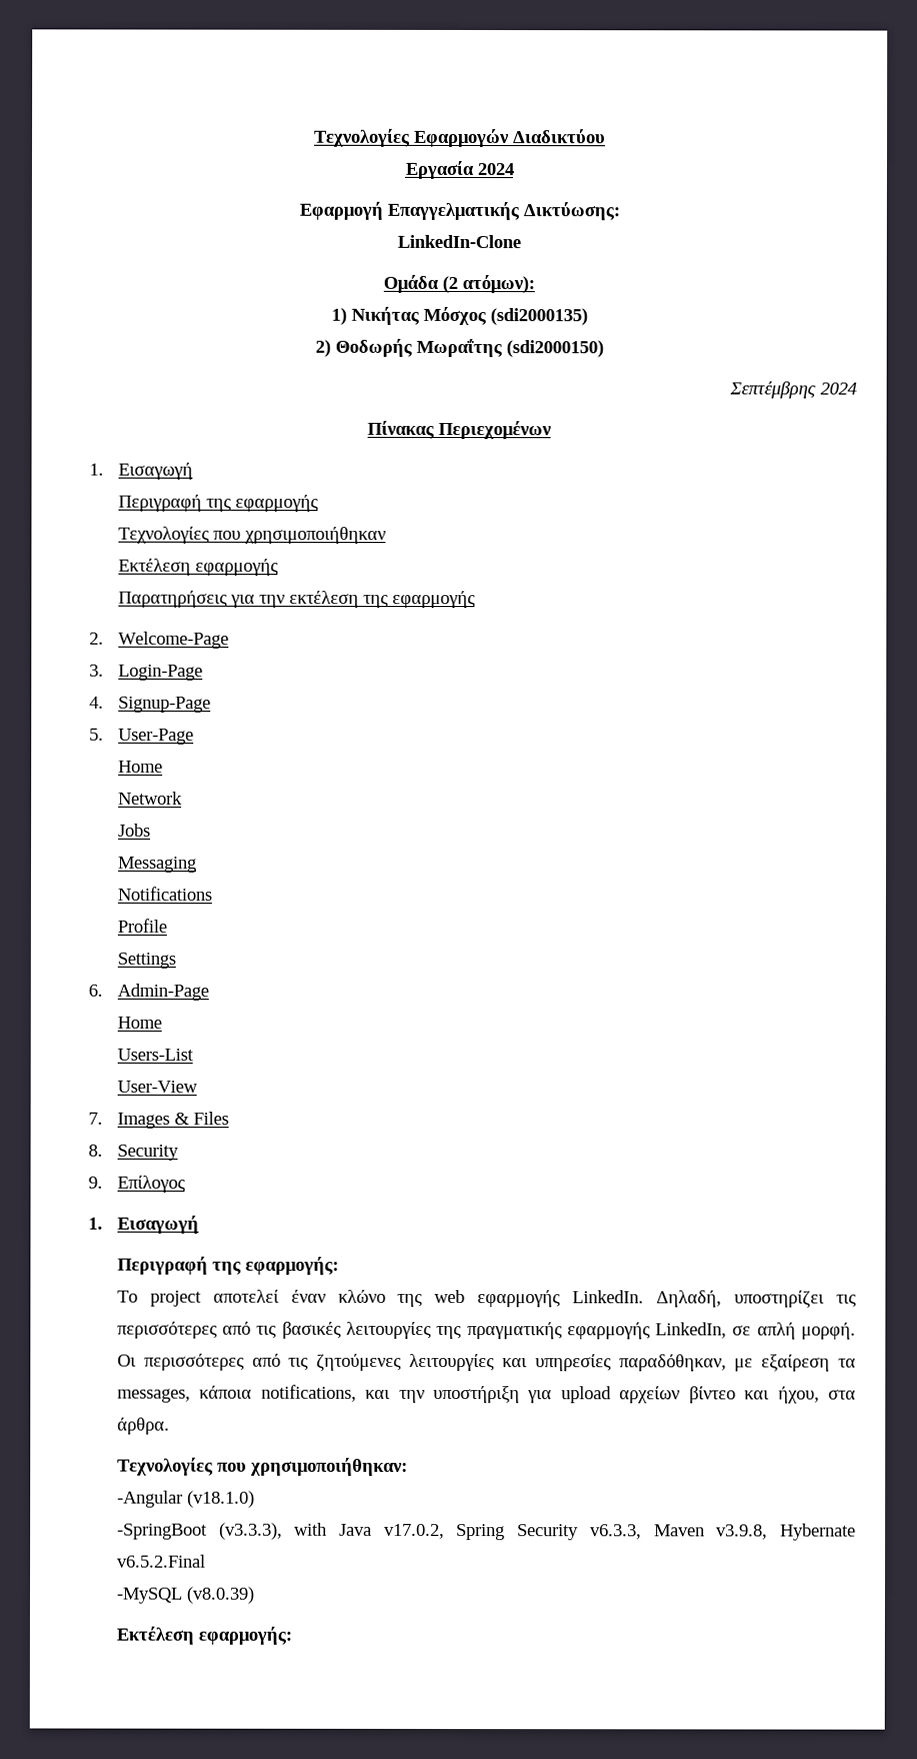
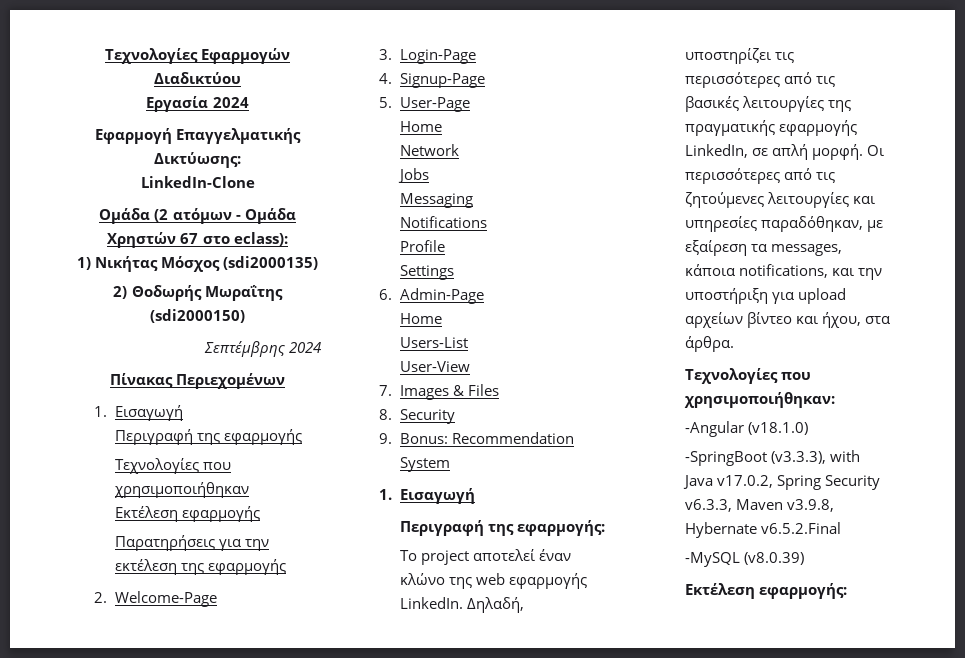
- Ομάδα (2 ατόμων):
+ Ομάδα (2 ατόμων - Ομάδα Χρηστών 67 στο eclass):
- 9. Επίλογος
+ 9. Bonus: Recommendation System

